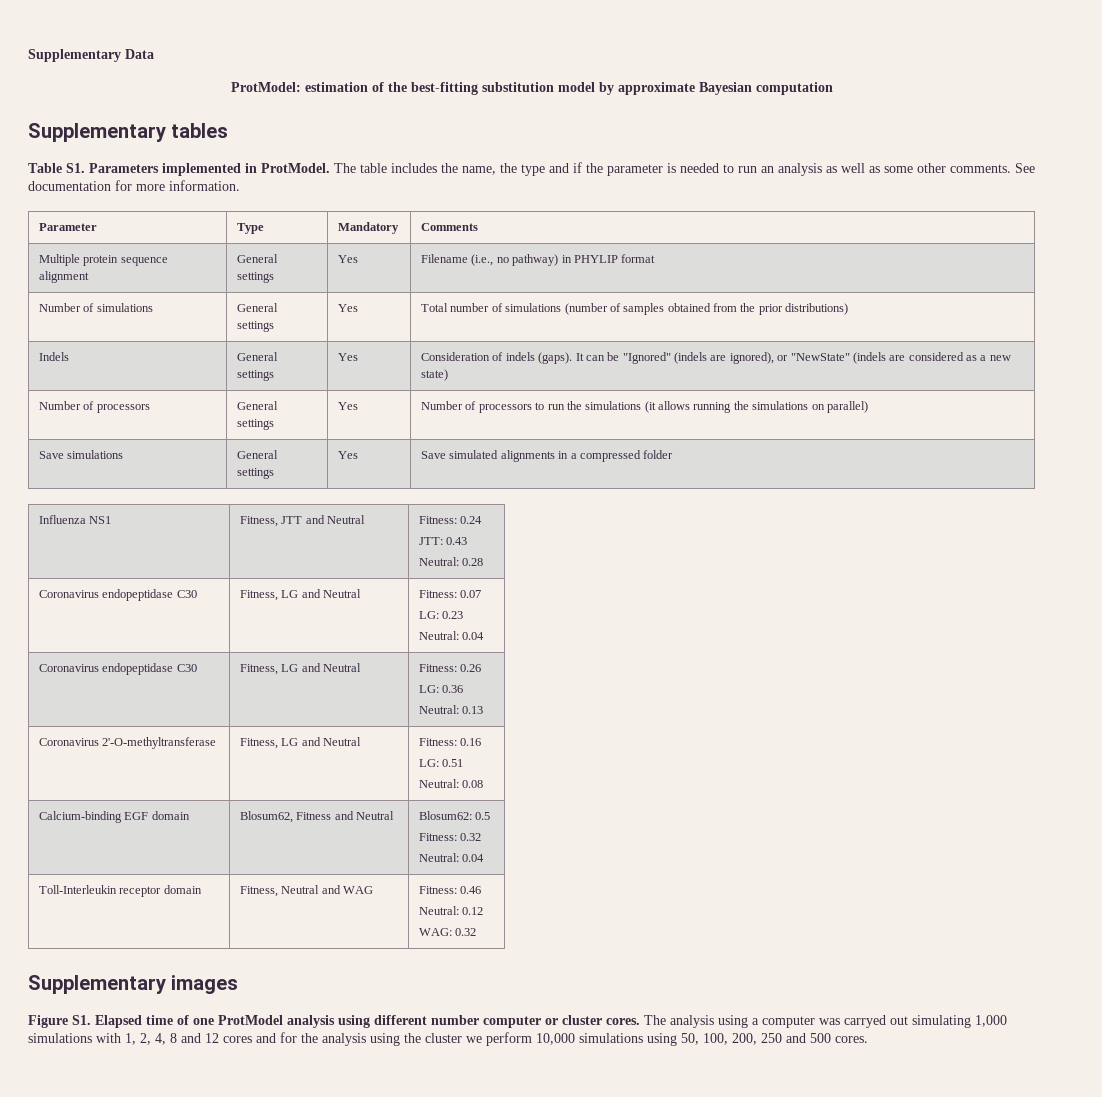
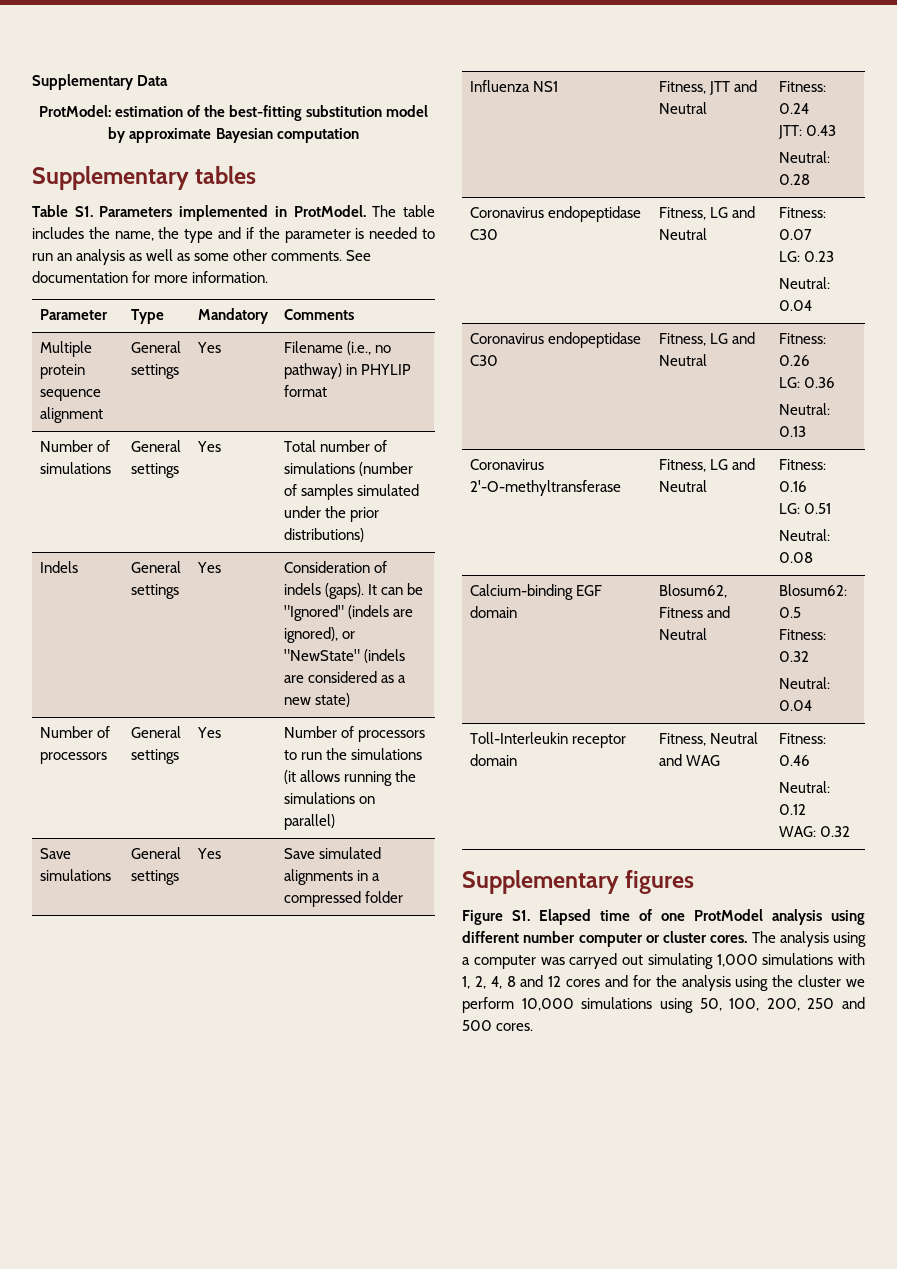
- Number of simulations | General settings | Yes | Total number of simulations (number of samples obtained from the prior distributions)
+ Number of simulations | General settings | Yes | Total number of simulations (number of samples simulated under the prior distributions)
- Supplementary images
+ Supplementary figures

